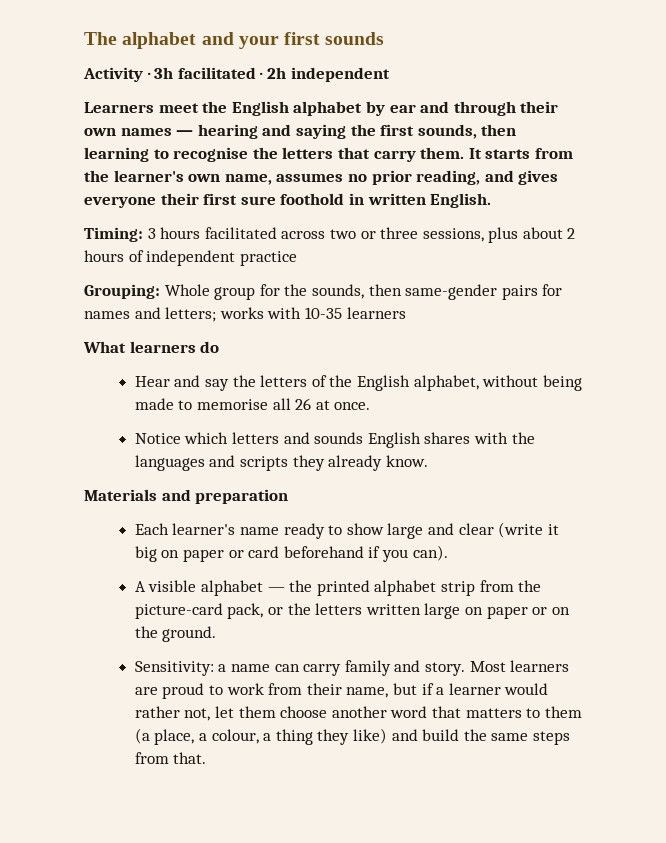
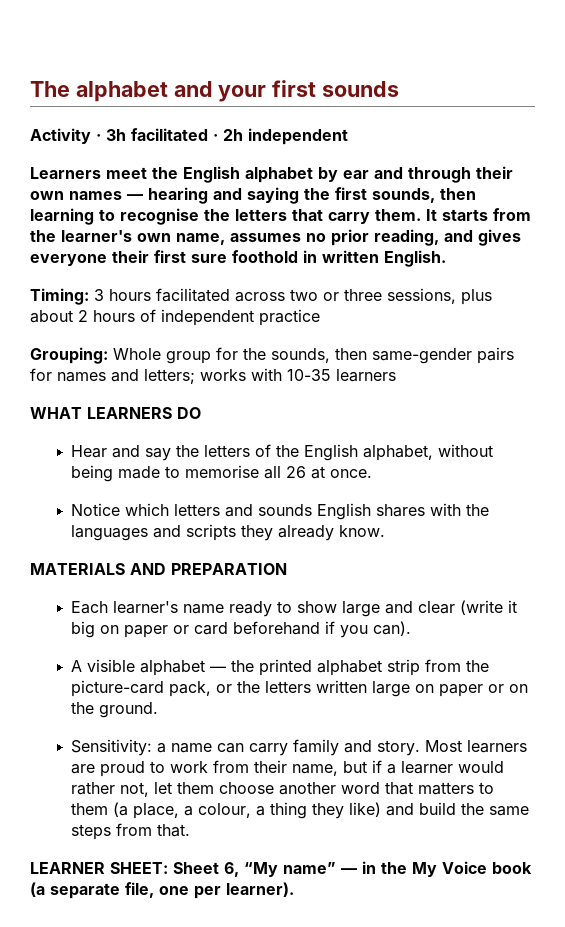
- What learners do
+ WHAT LEARNERS DO
- Materials and preparation
+ MATERIALS AND PREPARATION
+ LEARNER SHEET: Sheet 6, “My name” — in the My Voice book (a separate file, one per learner).

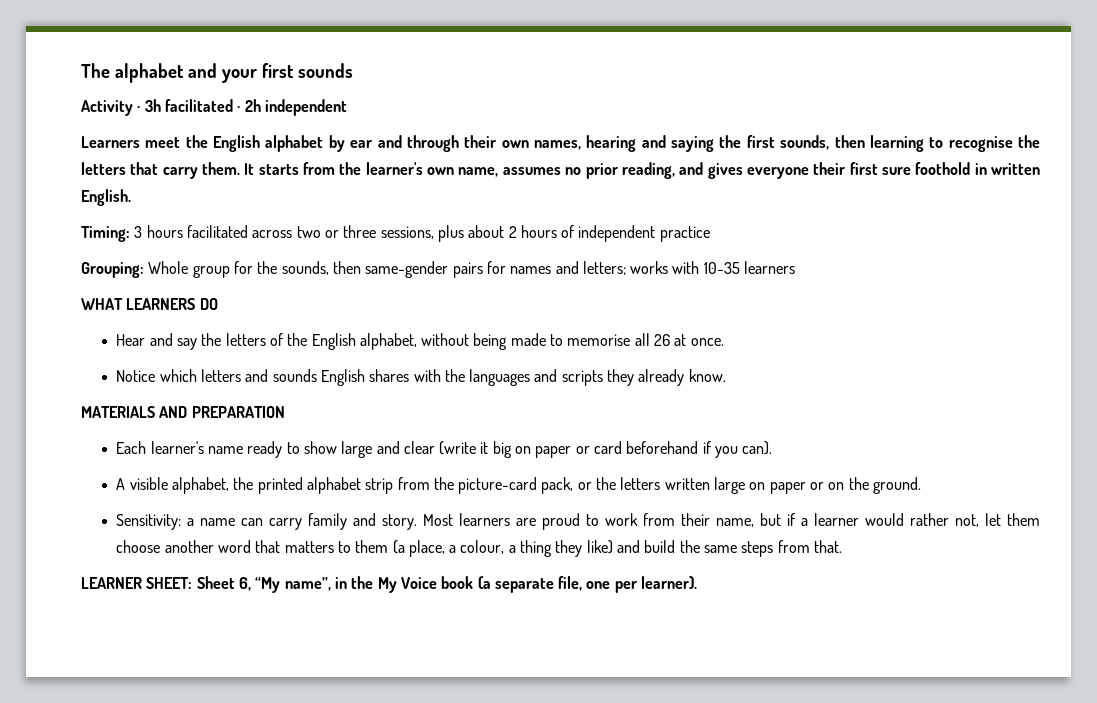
- Learners meet the English alphabet by ear and through their own names — hearing and saying the first sounds, then learning to recognise the letters that carry them.
+ Learners meet the English alphabet by ear and through their own names, hearing and saying the first sounds, then learning to recognise the letters that carry them.
- A visible alphabet — the printed alphabet strip from the picture-card pack, or the letters written large on paper or on the ground.
+ A visible alphabet, the printed alphabet strip from the picture-card pack, or the letters written large on paper or on the ground.
- LEARNER SHEET: Sheet 6, “My name” — in the My Voice book (a separate file, one per learner).
+ LEARNER SHEET: Sheet 6, “My name”, in the My Voice book (a separate file, one per learner).

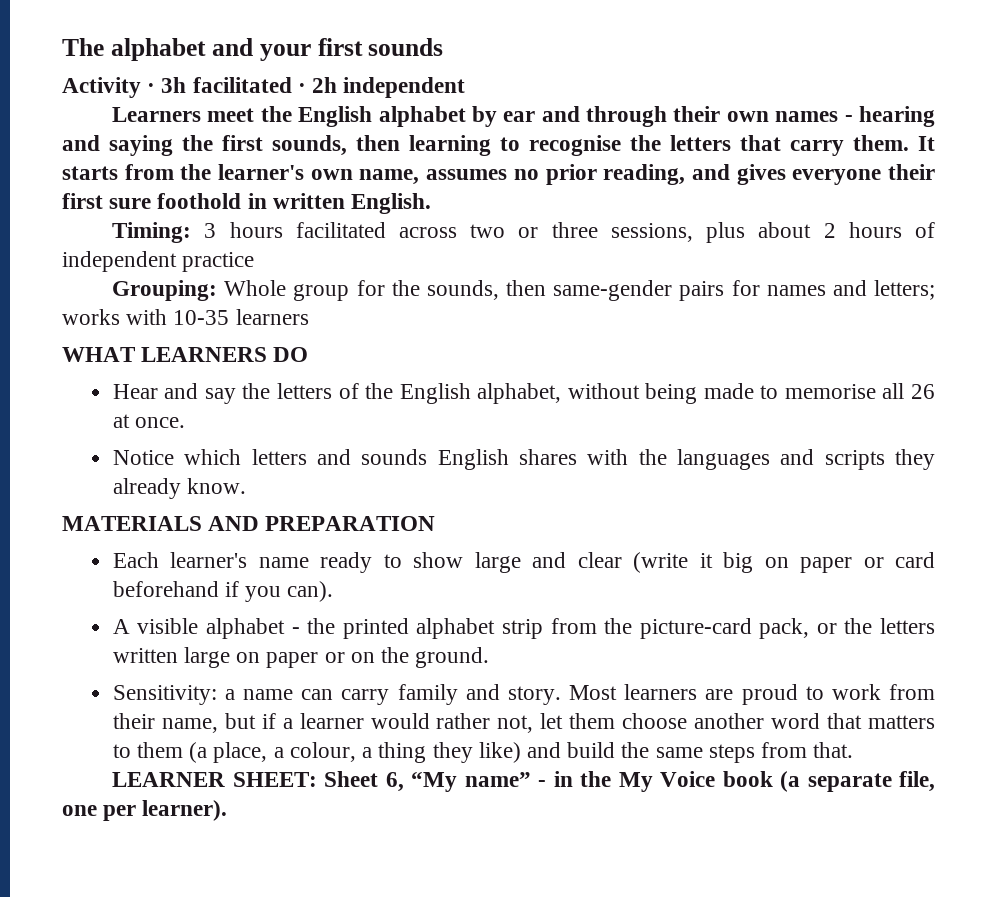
- Learners meet the English alphabet by ear and through their own names, hearing and saying the first sounds, then learning to recognise the letters that carry them.
+ Learners meet the English alphabet by ear and through their own names - hearing and saying the first sounds, then learning to recognise the letters that carry them.
- A visible alphabet, the printed alphabet strip from the picture-card pack, or the letters written large on paper or on the ground.
+ A visible alphabet - the printed alphabet strip from the picture-card pack, or the letters written large on paper or on the ground.
- LEARNER SHEET: Sheet 6, “My name”, in the My Voice book (a separate file, one per learner).
+ LEARNER SHEET: Sheet 6, “My name” - in the My Voice book (a separate file, one per learner).

